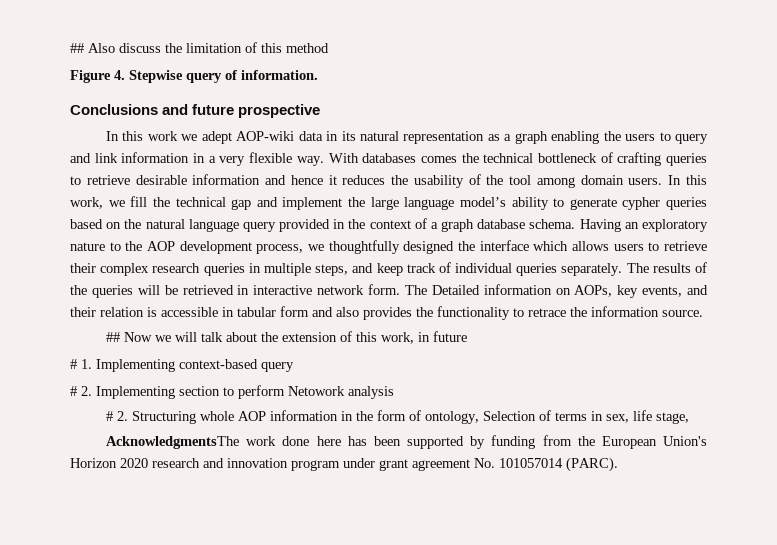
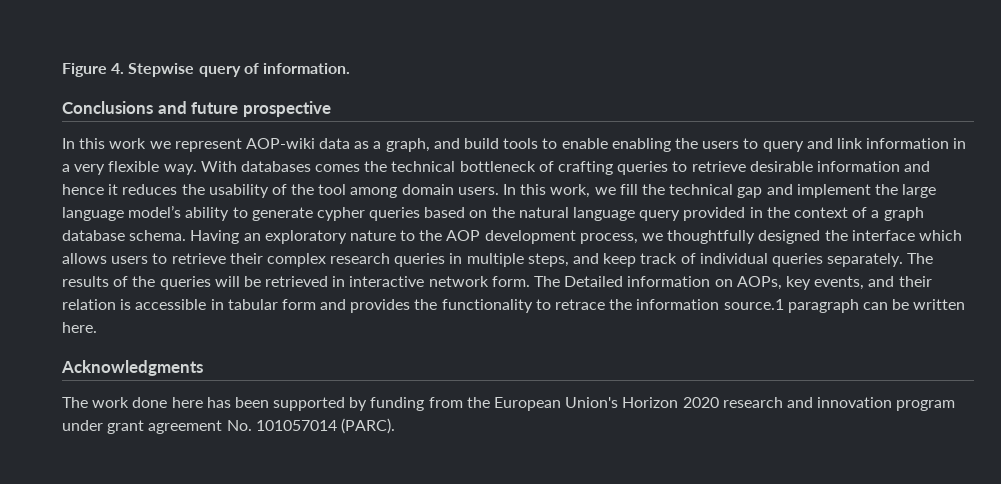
- ## Also discuss the limitation of this method
- In this work we adept AOP-wiki data in its natural representation as a graph enabling the users to query and link information in a very flexible way.
+ In this work we represent AOP-wiki data as a graph, and build tools to enable enabling the users to query and link information in a very flexible way.
- The Detailed information on AOPs, key events, and their relation is accessible in tabular form and also provides the functionality to retrace the information source.
- ## Now we will talk about the extension of this work, in future
- # 1. Implementing context-based query
- # 2. Implementing section to perform Netowork analysis
- # 2. Structuring whole AOP information in the form of ontology, Selection of terms in sex, life stage,
- AcknowledgmentsThe work done here has been supported by funding from the European Union's Horizon 2020 research and innovation program under grant agreement No. 101057014 (PARC).
+ The Detailed information on AOPs, key events, and their relation is accessible in tabular form and provides the functionality to retrace the information source.1 paragraph can be written here.
+ Acknowledgments
+ The work done here has been supported by funding from the European Union's Horizon 2020 research and innovation program under grant agreement No. 101057014 (PARC).

